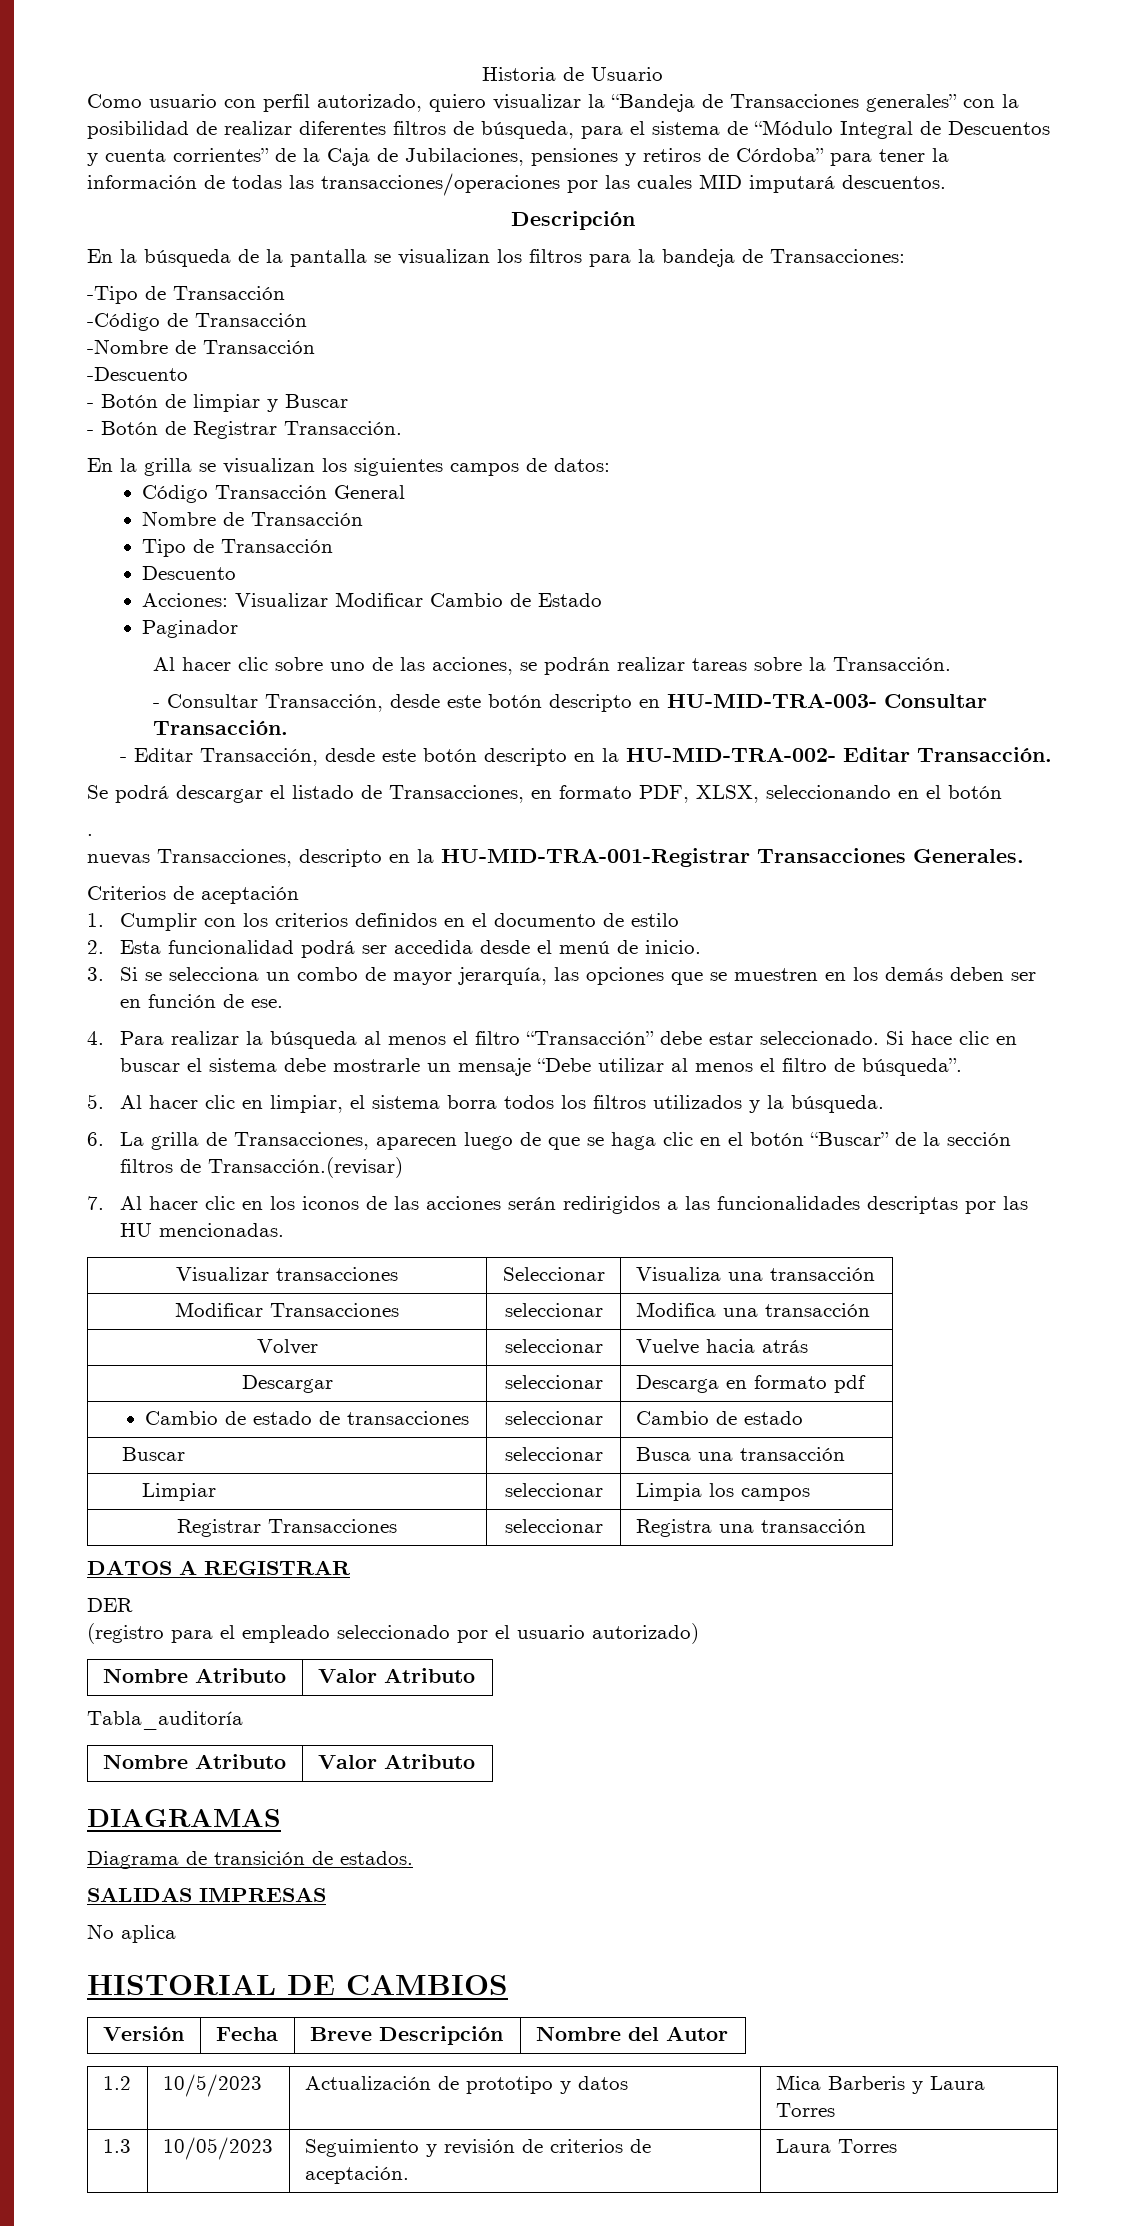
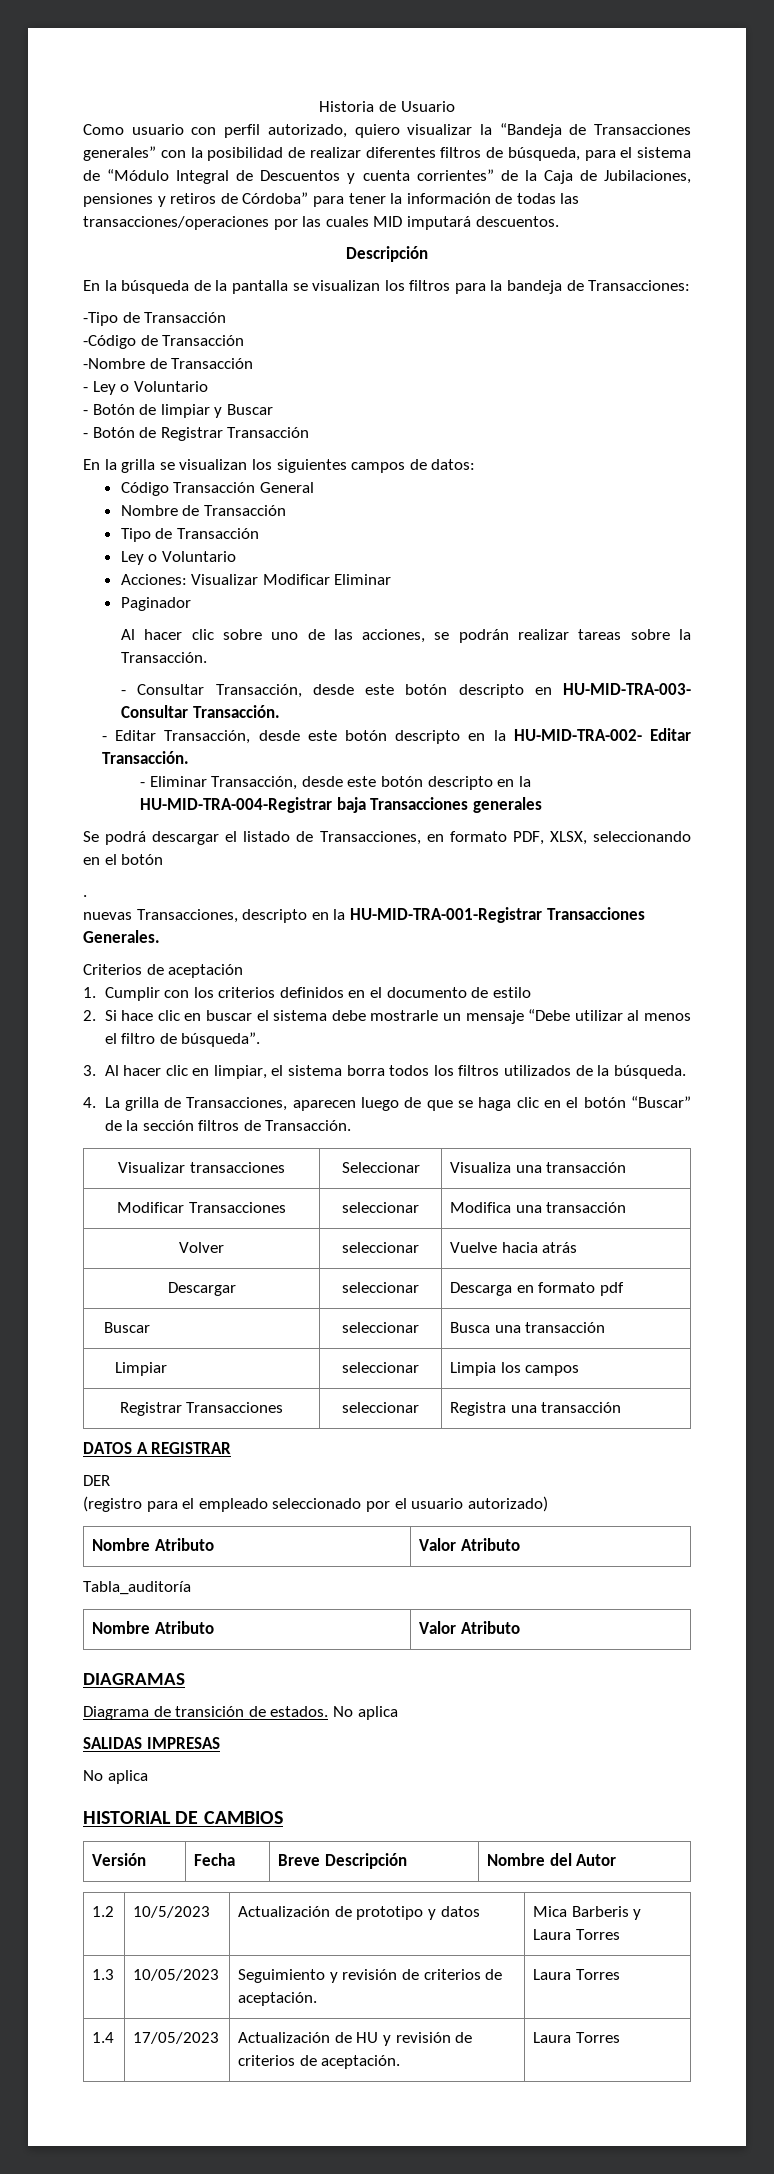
- -Descuento
+ - Ley o Voluntario
- - Botón de Registrar Transacción.
+ - Botón de Registrar Transacción
  Tipo de Transacción
- Descuento
+ Ley o Voluntario
- Acciones: Visualizar Modificar Cambio de Estado
+ Acciones: Visualizar Modificar Eliminar
+ - Eliminar Transacción, desde este botón descripto en la HU-MID-TRA-004-Registrar baja Transacciones generales
- 2. Esta funcionalidad podrá ser accedida desde el menú de inicio.
- 3. Si se selecciona un combo de mayor jerarquía, las opciones que se muestren en los demás deben ser en función de ese.
- 4. Para realizar la búsqueda al menos el filtro “Transacción” debe estar seleccionado. Si hace clic en buscar el sistema debe mostrarle un mensaje “Debe utilizar al menos el filtro de búsqueda”.
+ 2. Si hace clic en buscar el sistema debe mostrarle un mensaje “Debe utilizar al menos el filtro de búsqueda”.
- 5. Al hacer clic en limpiar, el sistema borra todos los filtros utilizados y la búsqueda.
+ 3. Al hacer clic en limpiar, el sistema borra todos los filtros utilizados de la búsqueda.
- 6. La grilla de Transacciones, aparecen luego de que se haga clic en el botón “Buscar” de la sección filtros de Transacción.(revisar)
- 7. Al hacer clic en los iconos de las acciones serán redirigidos a las funcionalidades descriptas por las HU mencionadas.
+ 4. La grilla de Transacciones, aparecen luego de que se haga clic en el botón “Buscar” de la sección filtros de Transacción.
- Cambio de estado de transacciones | seleccionar | Cambio de estado
- Diagrama de transición de estados.
+ Diagrama de transición de estados. No aplica
+ 1.4 | 17/05/2023 | Actualización de HU y revisión de criterios de aceptación. | Laura Torres

